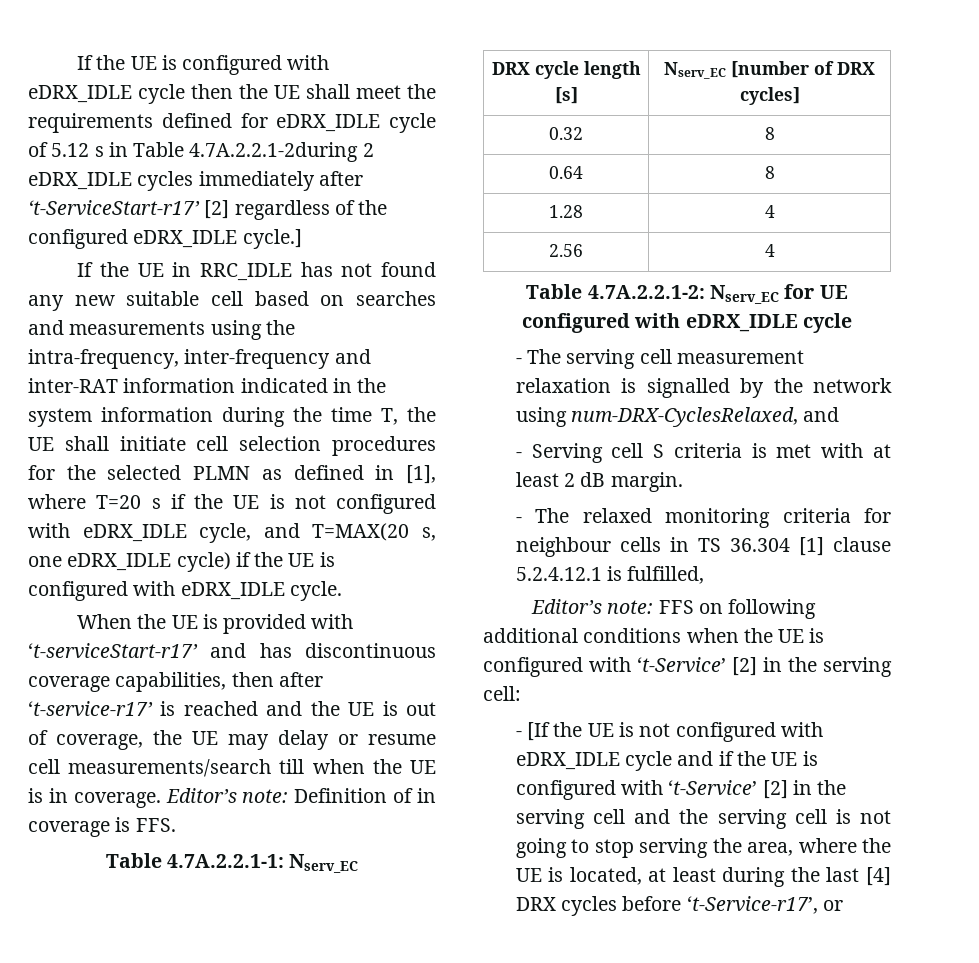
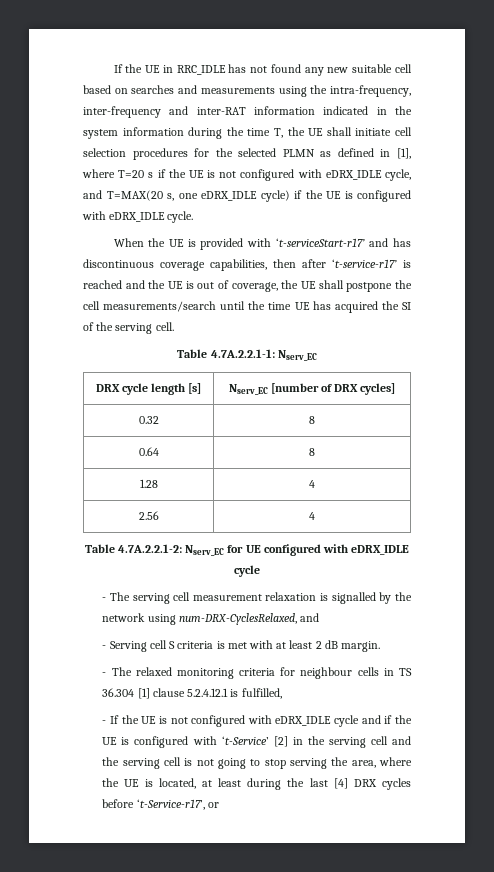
- If the UE is configured with eDRX_IDLE cycle then the UE shall meet the requirements defined for eDRX_IDLE cycle of 5.12 s in Table 4.7A.2.2.1-2during 2 eDRX_IDLE cycles immediately after ‘t-ServiceStart-r17’ [2] regardless of the configured eDRX_IDLE cycle.]
- When the UE is provided with ‘t-serviceStart-r17’ and has discontinuous coverage capabilities, then after ‘t-service-r17’ is reached and the UE is out of coverage, the UE may delay or resume cell measurements/search till when the UE is in coverage. Editor’s note: Definition of in coverage is FFS.
+ When the UE is provided with ‘t-serviceStart-r17’ and has discontinuous coverage capabilities, then after ‘t-service-r17’ is reached and the UE is out of coverage, the UE shall postpone the cell measurements/search until the time UE has acquired the SI of the serving cell.
- Editor’s note: FFS on following additional conditions when the UE is configured with ‘t-Service’ [2] in the serving cell:
- - [If the UE is not configured with eDRX_IDLE cycle and if the UE is configured with ‘t-Service’ [2] in the serving cell and the serving cell is not going to stop serving the area, where the UE is located, at least during the last [4] DRX cycles before ‘t-Service-r17’, or
+ - If the UE is not configured with eDRX_IDLE cycle and if the UE is configured with ‘t-Service’ [2] in the serving cell and the serving cell is not going to stop serving the area, where the UE is located, at least during the last [4] DRX cycles before ‘t-Service-r17’, or

